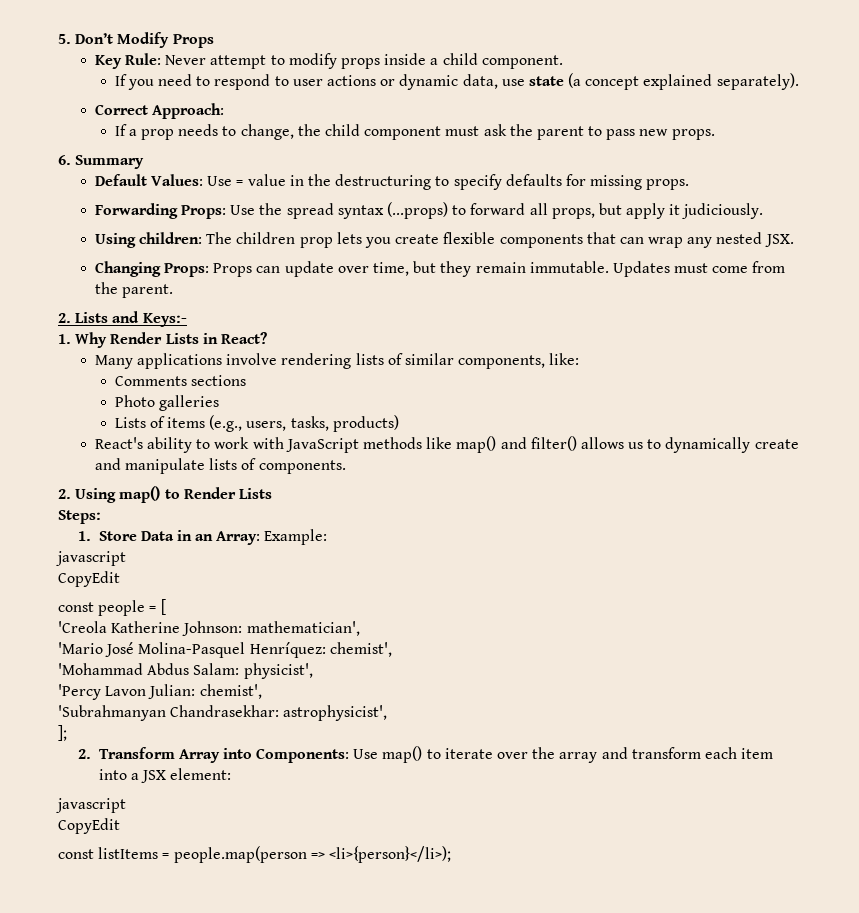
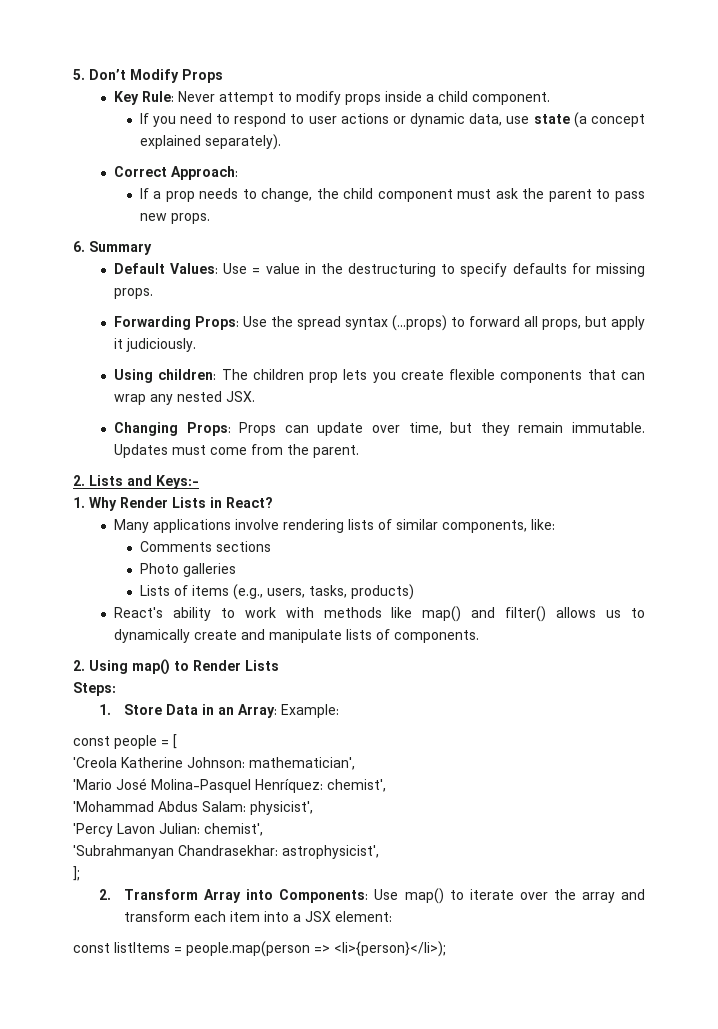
- React's ability to work with JavaScript methods like map() and filter() allows us to dynamically create and manipulate lists of components.
+ React's ability to work with methods like map() and filter() allows us to dynamically create and manipulate lists of components.
  1. Store Data in an Array: Example:
- javascript
- CopyEdit
  2. Transform Array into Components: Use map() to iterate over the array and transform each item into a JSX element:
- javascript
- CopyEdit

